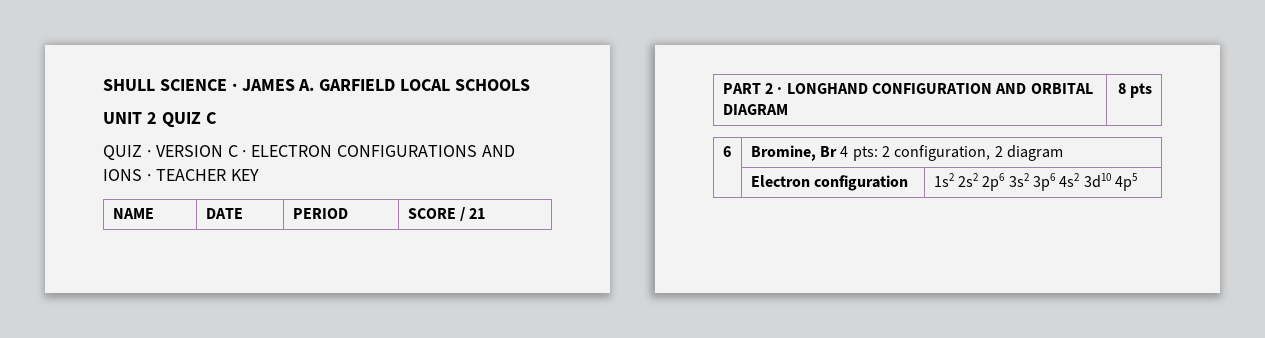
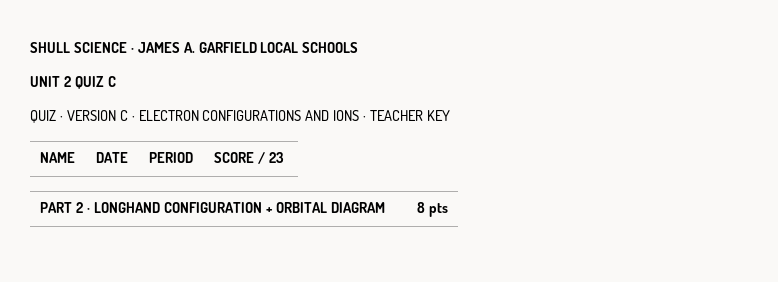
- NAME | DATE | PERIOD | SCORE / 21
+ NAME | DATE | PERIOD | SCORE / 23
- PART 2 · LONGHAND CONFIGURATION AND ORBITAL DIAGRAM | 8 pts
+ PART 2 · LONGHAND CONFIGURATION + ORBITAL DIAGRAM | 8 pts
- 6 | Bromine, Br 4 pts: 2 configuration, 2 diagram
- | Electron configuration | 1s2 2s2 2p6 3s2 3p6 4s2 3d10 4p5

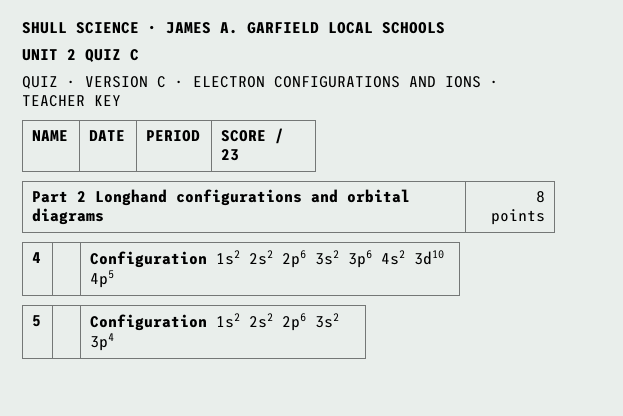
- PART 2 · LONGHAND CONFIGURATION + ORBITAL DIAGRAM | 8 pts
+ Part 2 Longhand configurations and orbital diagrams | 8 points
+ 4 | | Configuration 1s2 2s2 2p6 3s2 3p6 4s2 3d10 4p5
+ 5 | | Configuration 1s2 2s2 2p6 3s2 3p4

